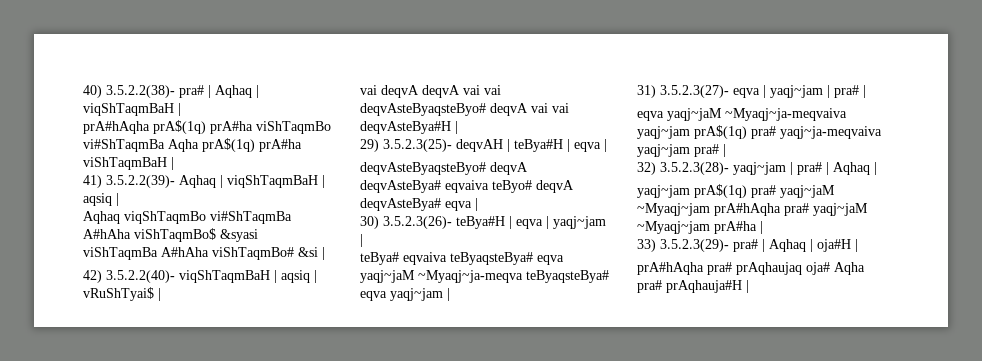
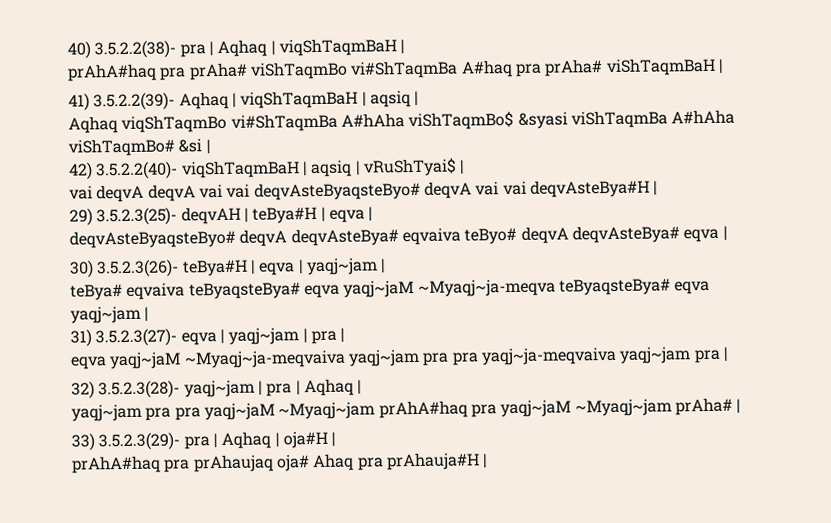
- 40) 3.5.2.2(38)- pra# | Aqhaq | viqShTaqmBaH |
+ 40) 3.5.2.2(38)- pra | Aqhaq | viqShTaqmBaH |
- prA#hAqha prA$(1q) prA#ha viShTaqmBo vi#ShTaqmBa Aqha prA$(1q) prA#ha viShTaqmBaH |
+ prAhA#haq pra prAha# viShTaqmBo vi#ShTaqmBa A#haq pra prAha# viShTaqmBaH |
- 31) 3.5.2.3(27)- eqva | yaqj~jam | pra# |
+ 31) 3.5.2.3(27)- eqva | yaqj~jam | pra |
- eqva yaqj~jaM ~Myaqj~ja-meqvaiva yaqj~jam prA$(1q) pra# yaqj~ja-meqvaiva yaqj~jam pra# |
+ eqva yaqj~jaM ~Myaqj~ja-meqvaiva yaqj~jam pra pra yaqj~ja-meqvaiva yaqj~jam pra |
- 32) 3.5.2.3(28)- yaqj~jam | pra# | Aqhaq |
+ 32) 3.5.2.3(28)- yaqj~jam | pra | Aqhaq |
- yaqj~jam prA$(1q) pra# yaqj~jaM ~Myaqj~jam prA#hAqha pra# yaqj~jaM ~Myaqj~jam prA#ha |
+ yaqj~jam pra pra yaqj~jaM ~Myaqj~jam prAhA#haq pra yaqj~jaM ~Myaqj~jam prAha# |
- 33) 3.5.2.3(29)- pra# | Aqhaq | oja#H |
+ 33) 3.5.2.3(29)- pra | Aqhaq | oja#H |
- prA#hAqha pra# prAqhaujaq oja# Aqha pra# prAqhauja#H |
+ prAhA#haq pra prAhaujaq oja# Ahaq pra prAhauja#H |

